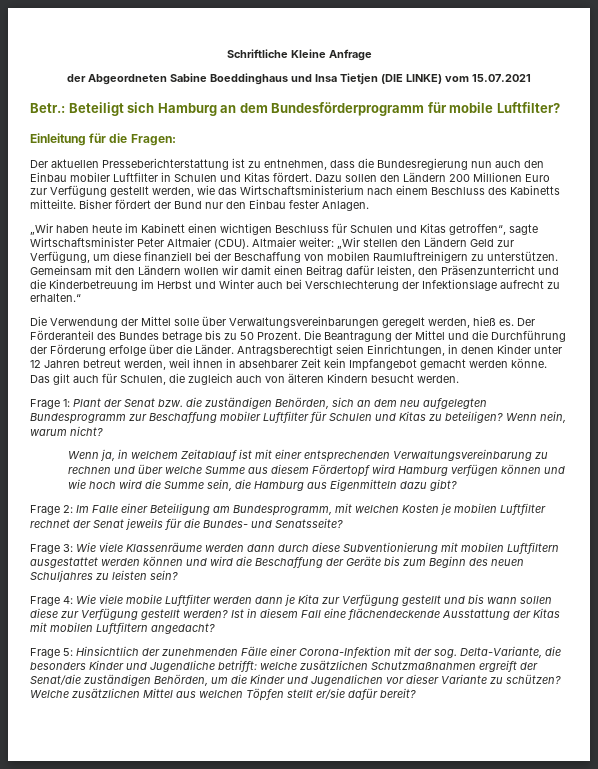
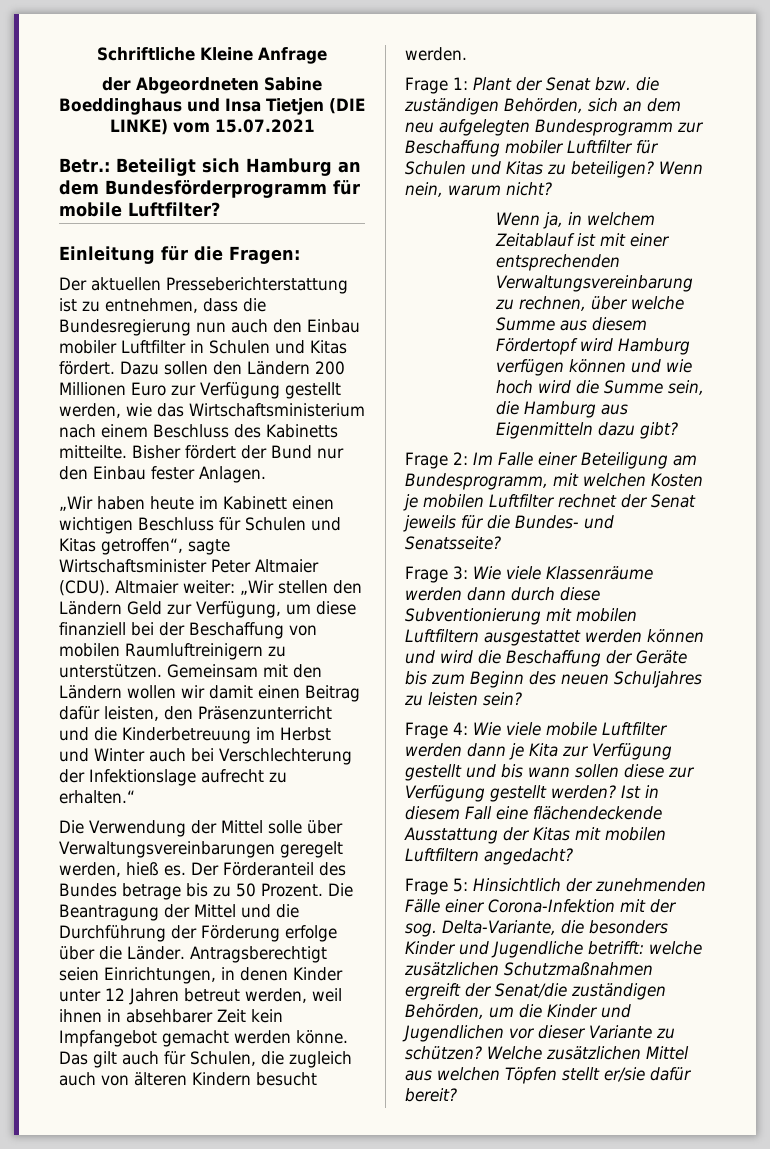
- Wenn ja, in welchem Zeitablauf ist mit einer entsprechenden Verwaltungsvereinbarung zu rechnen und über welche Summe aus diesem Fördertopf wird Hamburg verfügen können und wie hoch wird die Summe sein, die Hamburg aus Eigenmitteln dazu gibt?
+ Wenn ja, in welchem Zeitablauf ist mit einer entsprechenden Verwaltungsvereinbarung zu rechnen, über welche Summe aus diesem Fördertopf wird Hamburg verfügen können und wie hoch wird die Summe sein, die Hamburg aus Eigenmitteln dazu gibt?

